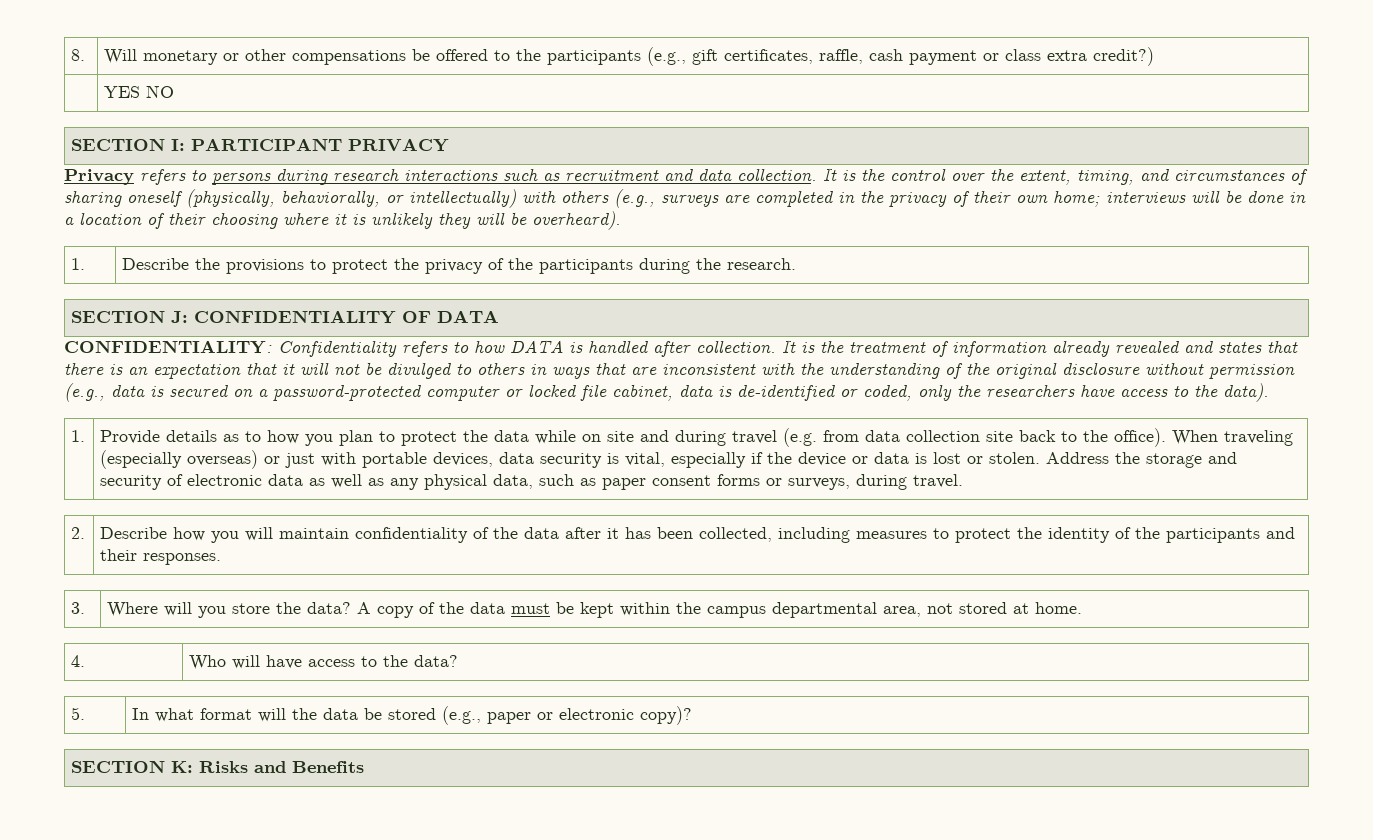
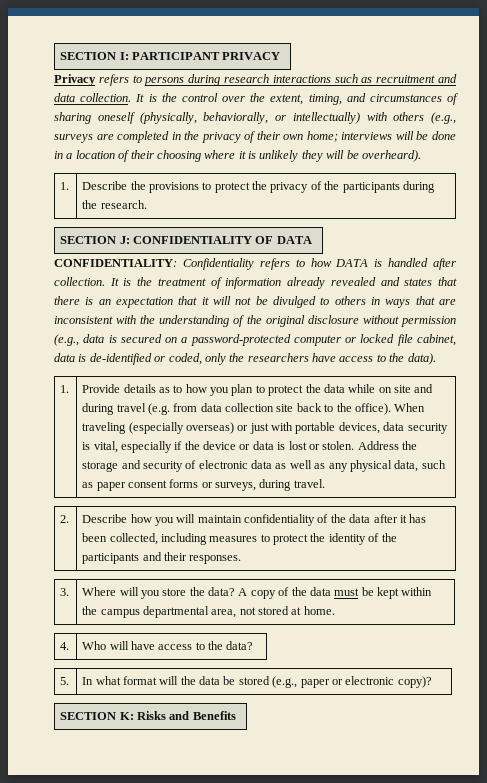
- 8. | Will monetary or other compensations be offered to the participants (e.g., gift certificates, raffle, cash payment or class extra credit?)
- | YES NO

